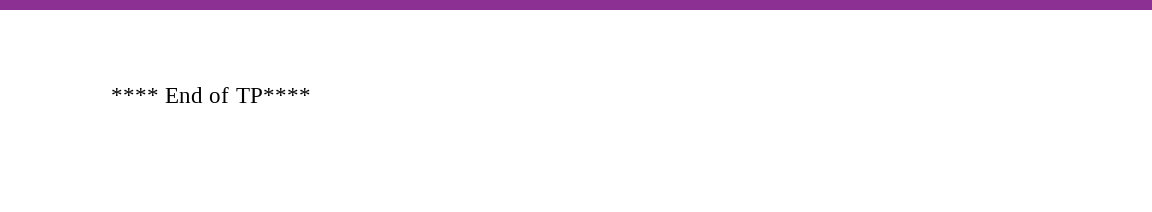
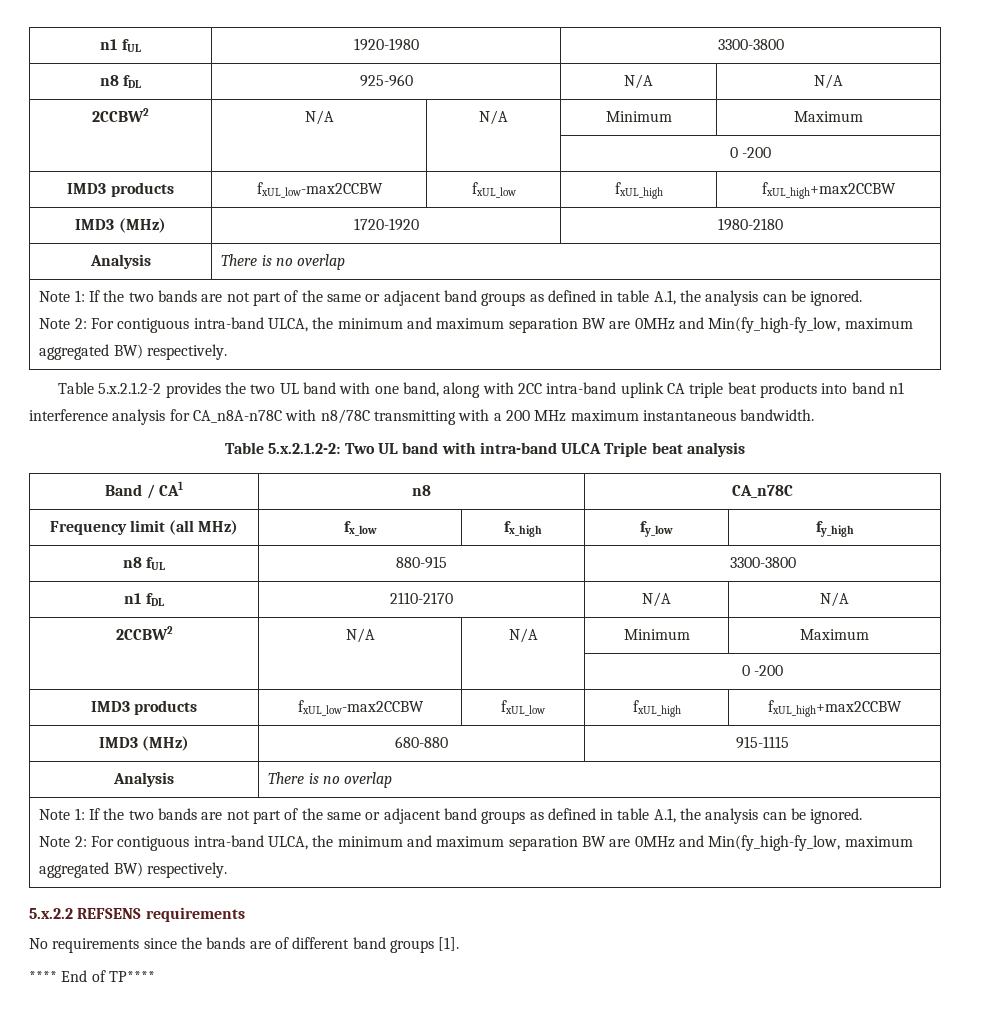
+ n1 fUL | 1920-1980 | 3300-3800
+ n8 fDL | 925-960 | N/A | N/A
+ 2CCBW2 | N/A | N/A | Minimum | Maximum
+ | | | 0 -200
+ IMD3 products | fxUL_low-max2CCBW | fxUL_low | fxUL_high | fxUL_high+max2CCBW
+ IMD3 (MHz) | 1720-1920 | 1980-2180
+ Analysis | There is no overlap
+ Note 1: If the two bands are not part of the same or adjacent band groups as defined in table A.1, the analysis can be ignored.
+ Note 2: For contiguous intra-band ULCA, the minimum and maximum separation BW are 0MHz and Min(fy_high-fy_low, maximum aggregated BW) respectively.
+ Table 5.x.2.1.2-2 provides the two UL band with one band, along with 2CC intra-band uplink CA triple beat products into band n1 interference analysis for CA_n8A-n78C with n8/78C transmitting with a 200 MHz maximum instantaneous bandwidth.
+ Table 5.x.2.1.2-2: Two UL band with intra-band ULCA Triple beat analysis
+ Band / CA1 | n8 | CA_n78C
+ Frequency limit (all MHz) | fx_low | fx_high | fy_low | fy_high
+ n8 fUL | 880-915 | 3300-3800
+ n1 fDL | 2110-2170 | N/A | N/A
+ 2CCBW2 | N/A | N/A | Minimum | Maximum
+ | | | 0 -200
+ IMD3 products | fxUL_low-max2CCBW | fxUL_low | fxUL_high | fxUL_high+max2CCBW
+ IMD3 (MHz) | 680-880 | 915-1115
+ Analysis | There is no overlap
+ Note 1: If the two bands are not part of the same or adjacent band groups as defined in table A.1, the analysis can be ignored.
+ Note 2: For contiguous intra-band ULCA, the minimum and maximum separation BW are 0MHz and Min(fy_high-fy_low, maximum aggregated BW) respectively.
+ 5.x.2.2 REFSENS requirements
+ No requirements since the bands are of different band groups [1].

